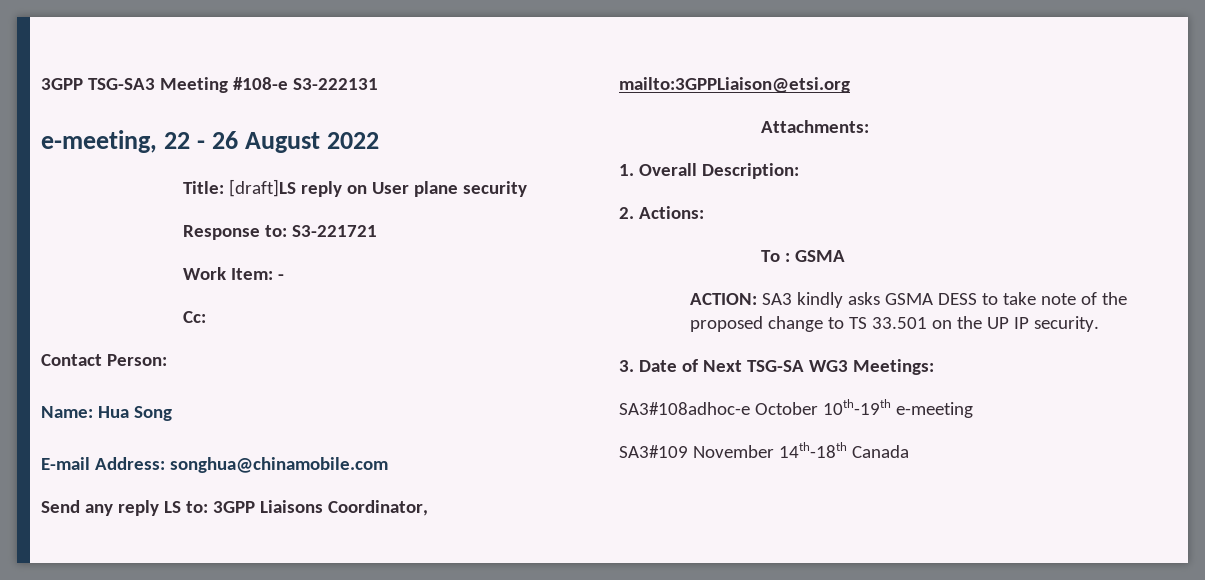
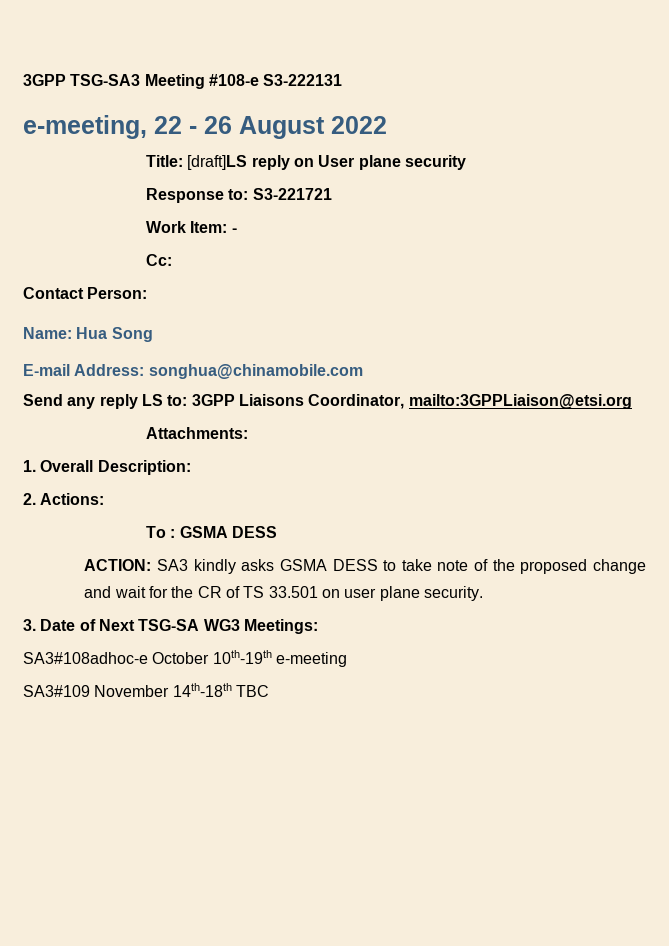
- To : GSMA
+ To : GSMA DESS
- ACTION: SA3 kindly asks GSMA DESS to take note of the proposed change to TS 33.501 on the UP IP security.
+ ACTION: SA3 kindly asks GSMA DESS to take note of the proposed change and wait for the CR of TS 33.501 on user plane security.
- SA3#109 November 14th-18th Canada
+ SA3#109 November 14th-18th TBC

